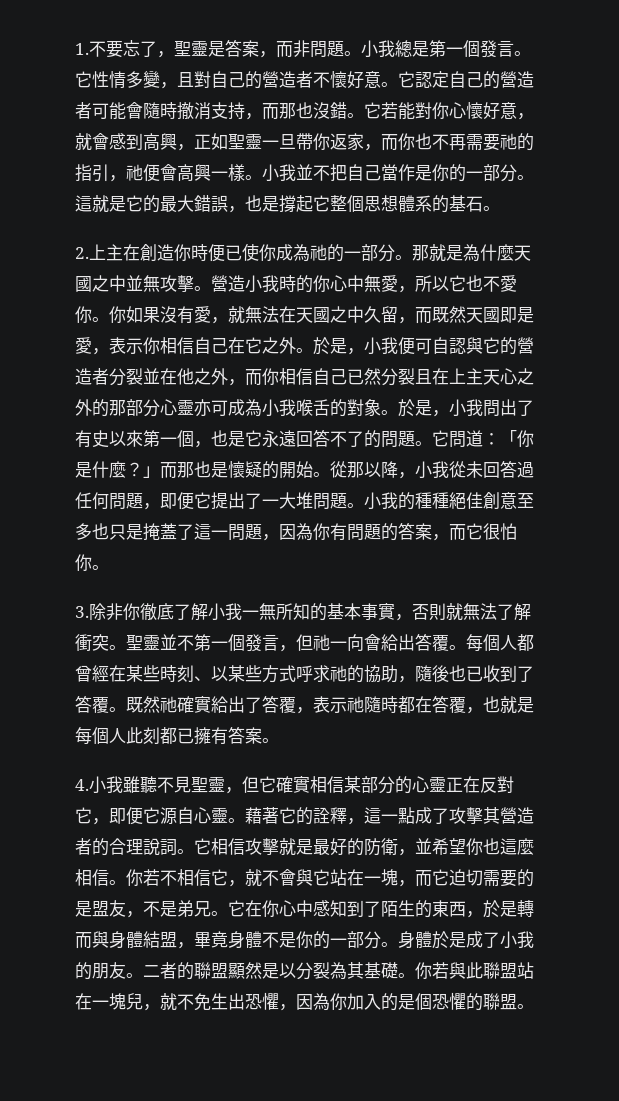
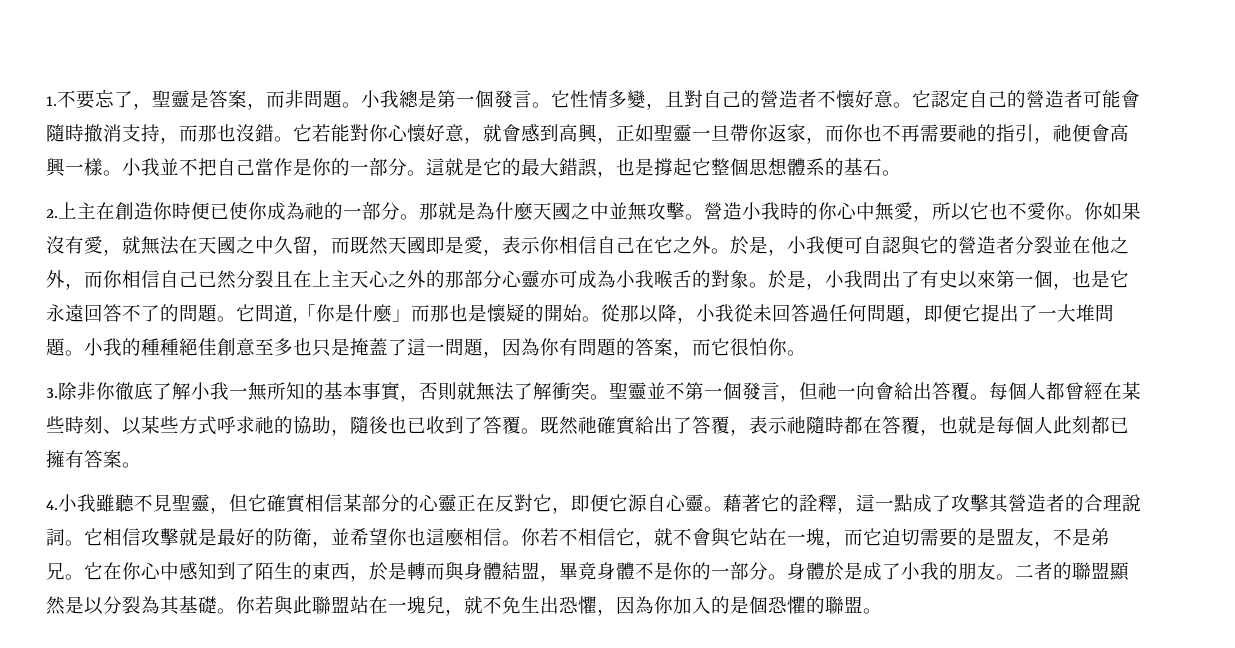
- 它問道：「你是什麼？」而那也是懷疑的開始。
+ 它問道,「你是什麼」而那也是懷疑的開始。

